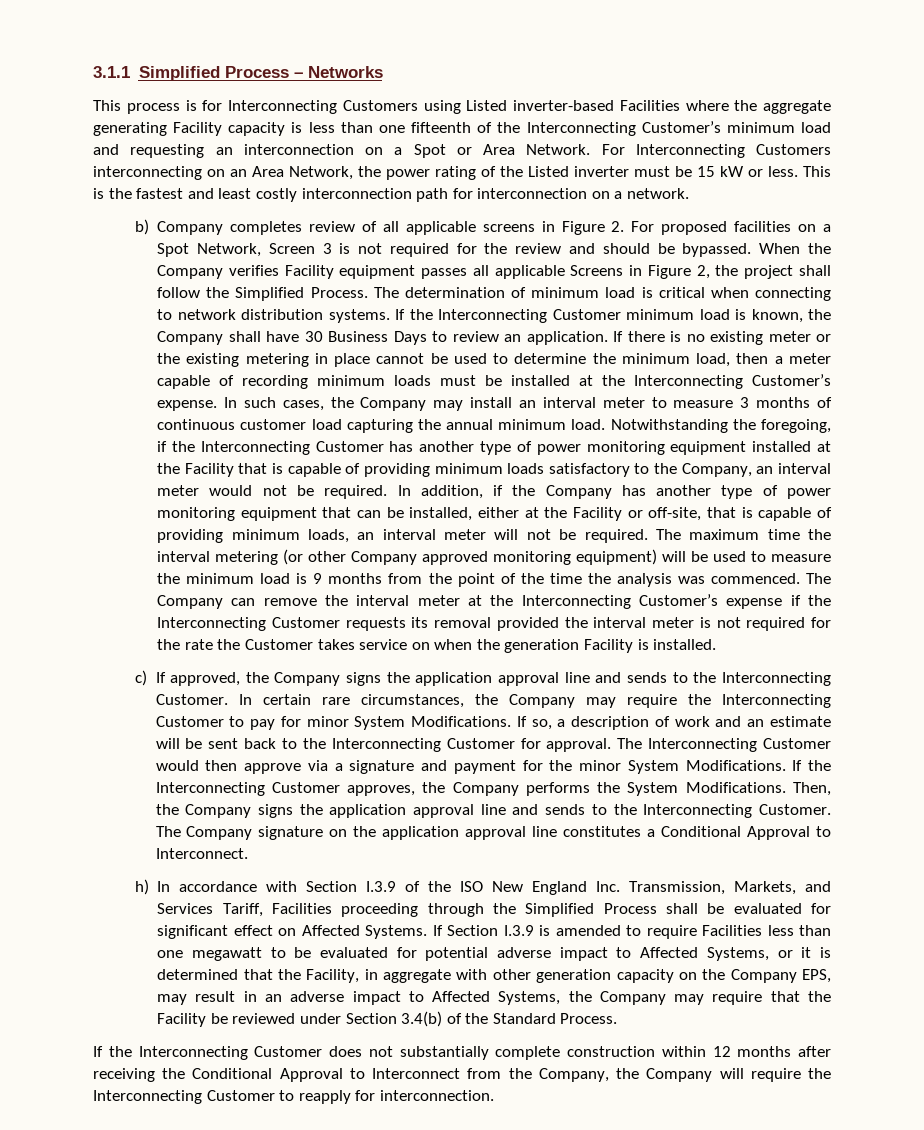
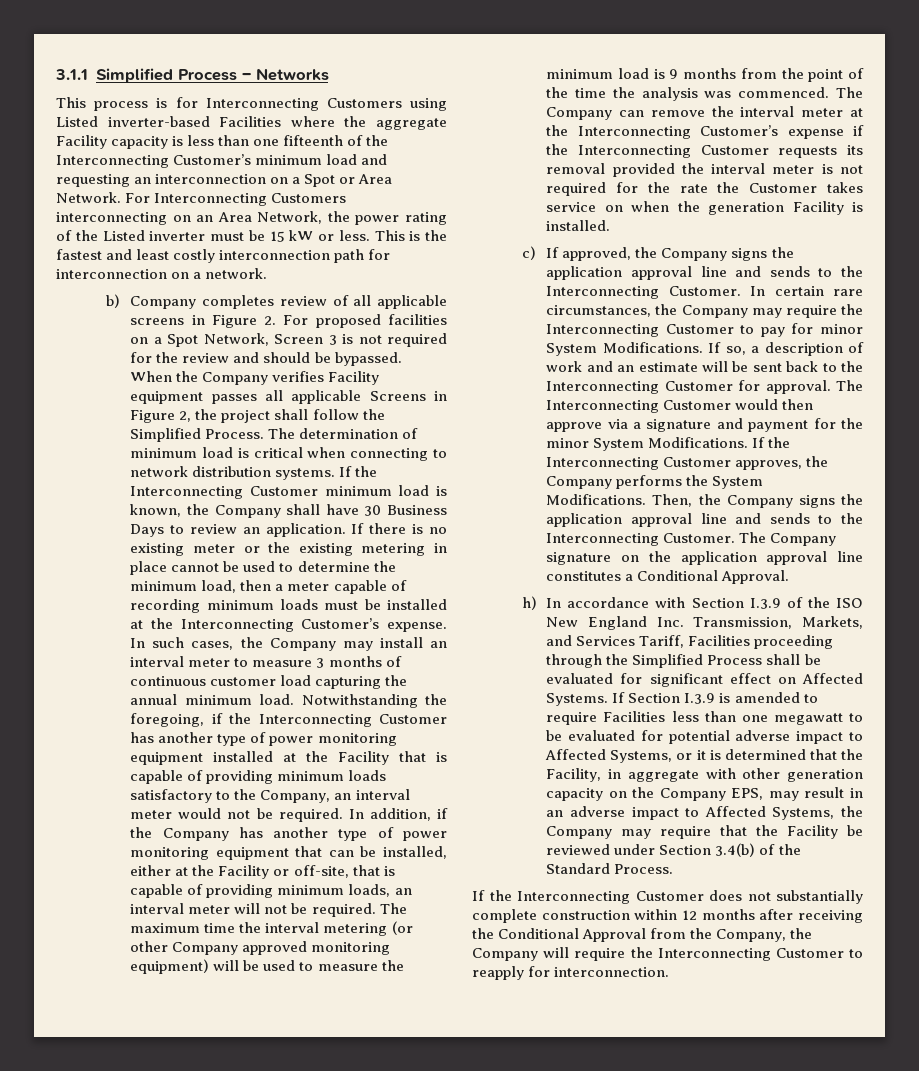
- This process is for Interconnecting Customers using Listed inverter-based Facilities where the aggregate generating Facility capacity is less than one fifteenth of the Interconnecting Customer’s minimum load and requesting an interconnection on a Spot or Area Network.
+ This process is for Interconnecting Customers using Listed inverter-based Facilities where the aggregate Facility capacity is less than one fifteenth of the Interconnecting Customer’s minimum load and requesting an interconnection on a Spot or Area Network.
- The Company signature on the application approval line constitutes a Conditional Approval to Interconnect.
+ The Company signature on the application approval line constitutes a Conditional Approval.
- If the Interconnecting Customer does not substantially complete construction within 12 months after receiving the Conditional Approval to Interconnect from the Company, the Company will require the Interconnecting Customer to reapply for interconnection.
+ If the Interconnecting Customer does not substantially complete construction within 12 months after receiving the Conditional Approval from the Company, the Company will require the Interconnecting Customer to reapply for interconnection.

